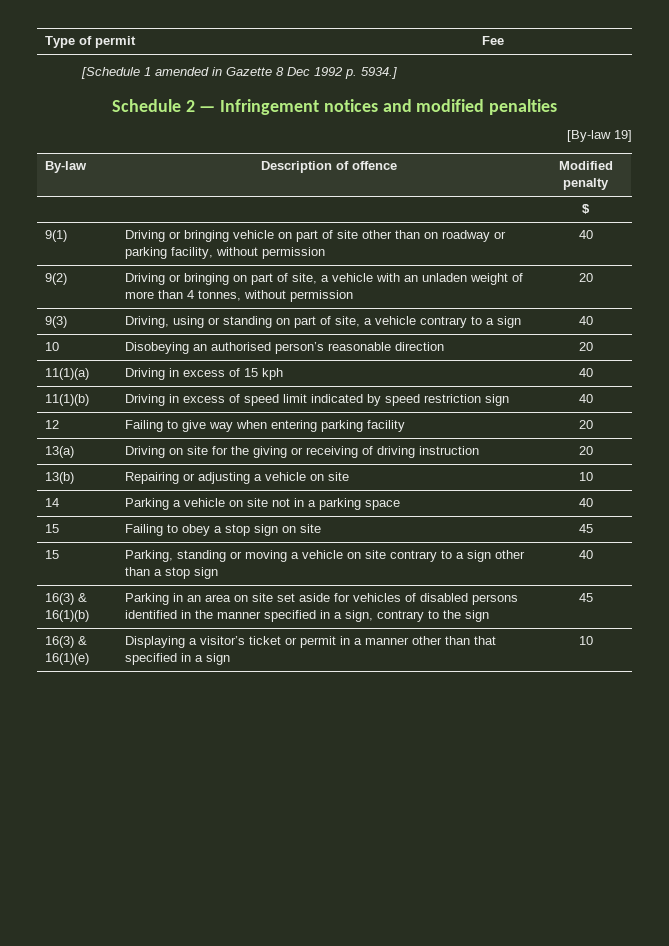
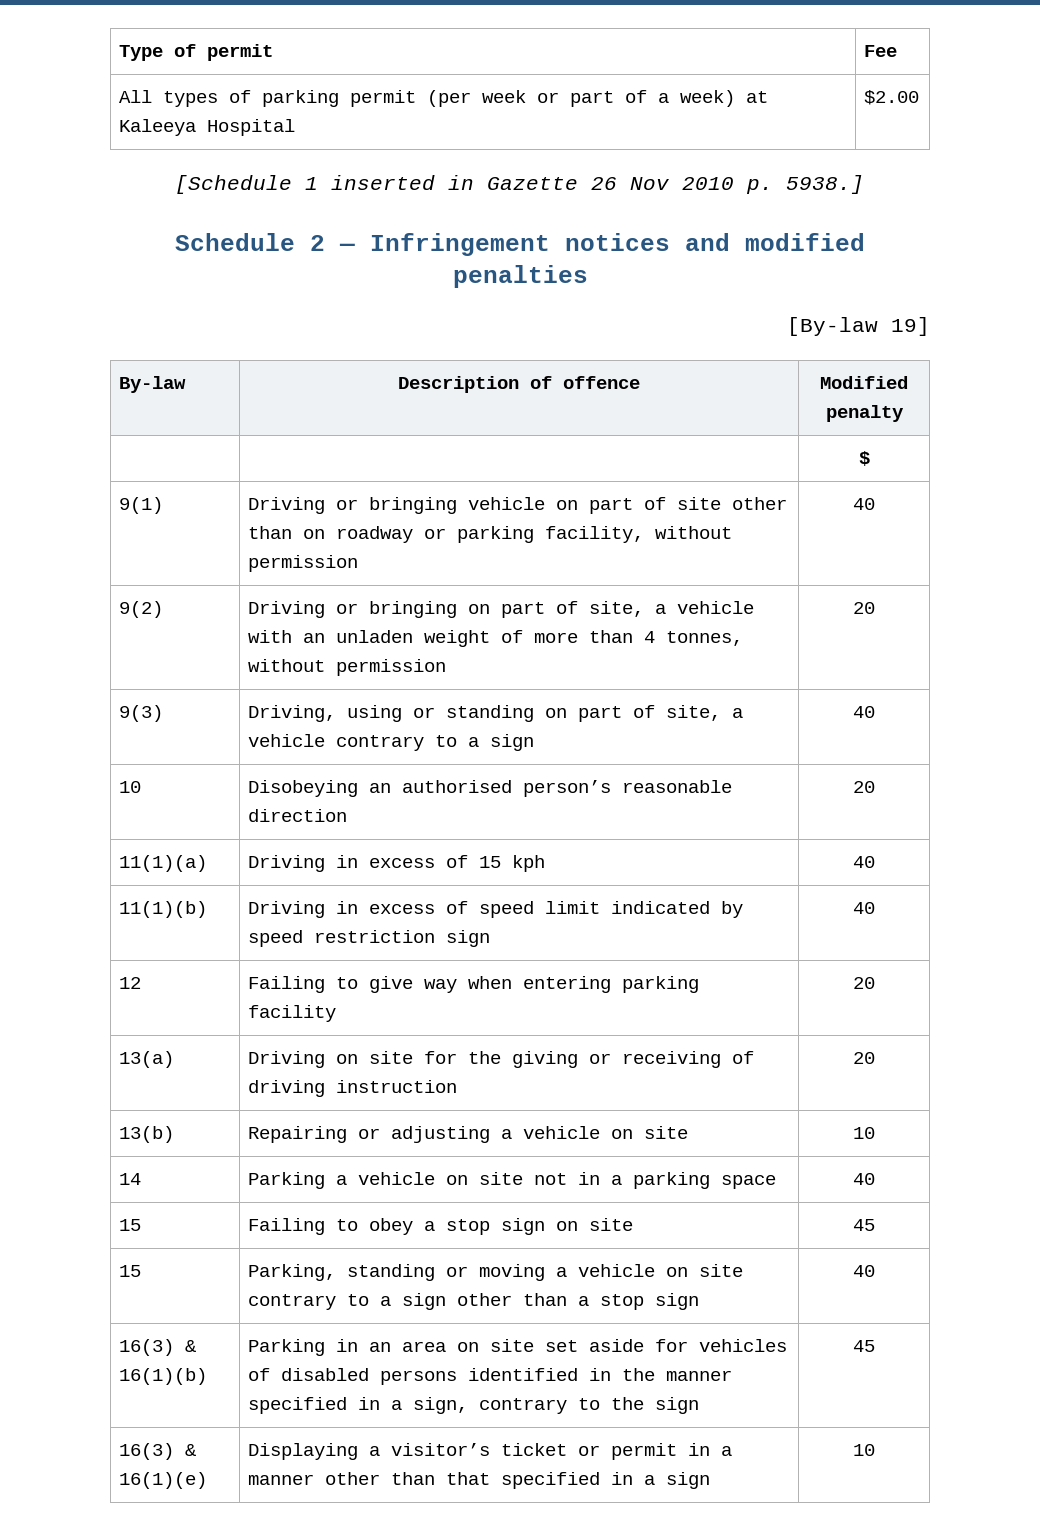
+ All types of parking permit (per week or part of a week) at Kaleeya Hospital | $2.00
- [Schedule 1 amended in Gazette 8 Dec 1992 p. 5934.]
+ [Schedule 1 inserted in Gazette 26 Nov 2010 p. 5938.]

